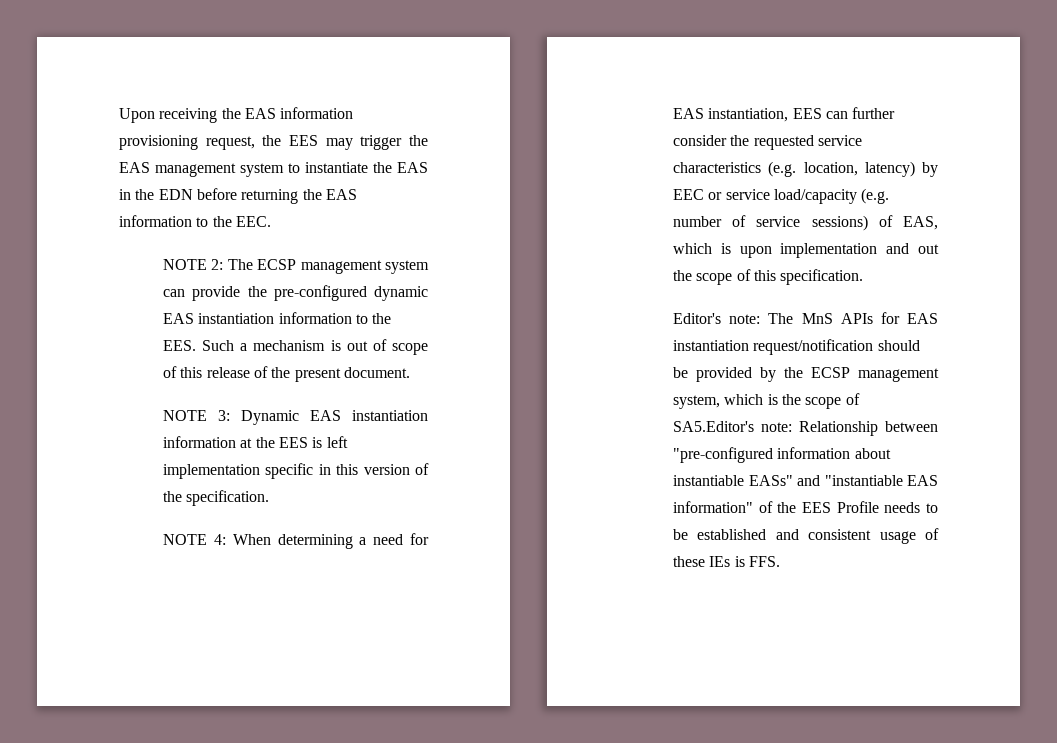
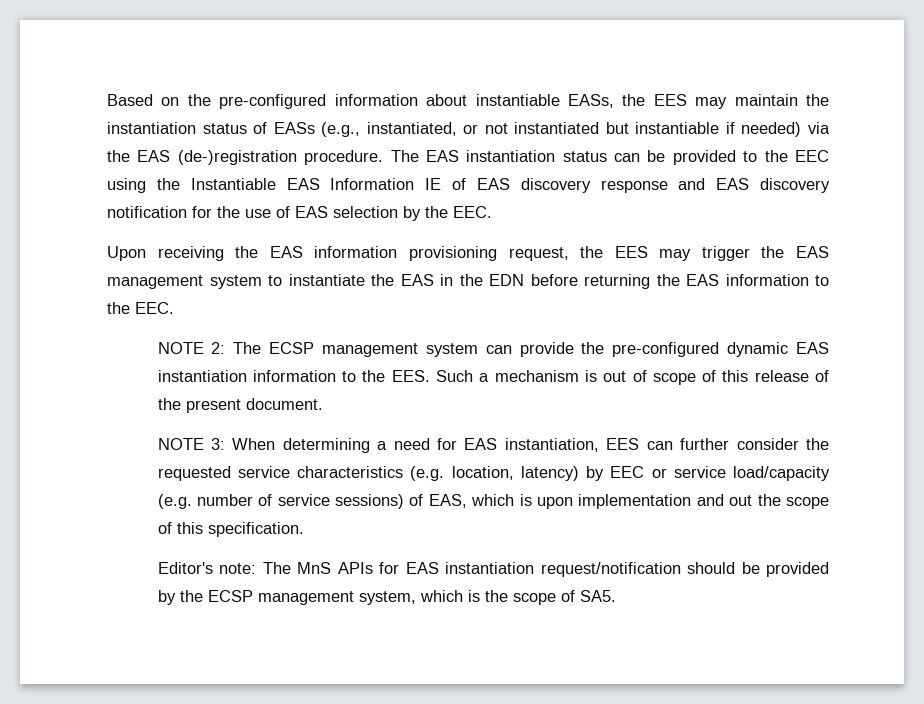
+ Based on the pre-configured information about instantiable EASs, the EES may maintain the instantiation status of EASs (e.g., instantiated, or not instantiated but instantiable if needed) via the EAS (de-)registration procedure. The EAS instantiation status can be provided to the EEC using the Instantiable EAS Information IE of EAS discovery response and EAS discovery notification for the use of EAS selection by the EEC.
- NOTE 3: Dynamic EAS instantiation information at the EES is left implementation specific in this version of the specification.
- NOTE 4: When determining a need for EAS instantiation, EES can further consider the requested service characteristics (e.g. location, latency) by EEC or service load/capacity (e.g. number of service sessions) of EAS, which is upon implementation and out the scope of this specification.
+ NOTE 3: When determining a need for EAS instantiation, EES can further consider the requested service characteristics (e.g. location, latency) by EEC or service load/capacity (e.g. number of service sessions) of EAS, which is upon implementation and out the scope of this specification.
- Editor's note: The MnS APIs for EAS instantiation request/notification should be provided by the ECSP management system, which is the scope of SA5.Editor's note: Relationship between "pre-configured information about instantiable EASs" and "instantiable EAS information" of the EES Profile needs to be established and consistent usage of these IEs is FFS.
+ Editor's note: The MnS APIs for EAS instantiation request/notification should be provided by the ECSP management system, which is the scope of SA5.

